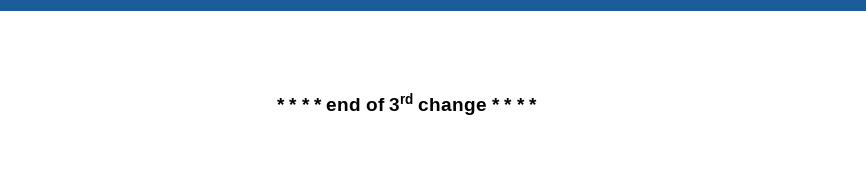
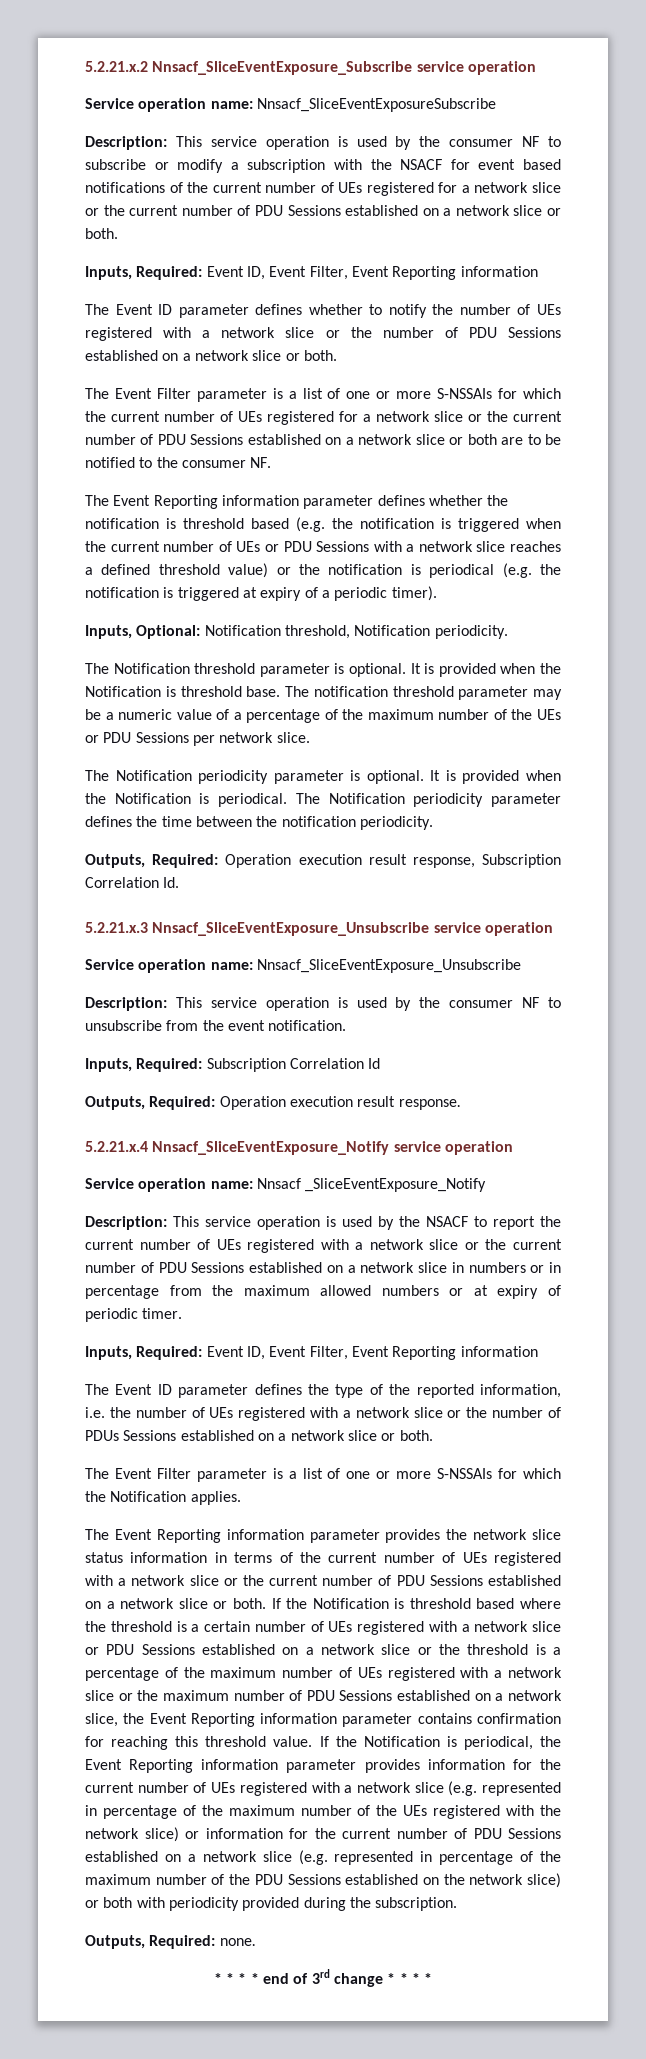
+ 5.2.21.x.2 Nnsacf_SliceEventExposure_Subscribe service operation
+ Service operation name: Nnsacf_SliceEventExposureSubscribe
+ Description: This service operation is used by the consumer NF to subscribe or modify a subscription with the NSACF for event based notifications of the current number of UEs registered for a network slice or the current number of PDU Sessions established on a network slice or both.
+ Inputs, Required: Event ID, Event Filter, Event Reporting information
+ The Event ID parameter defines whether to notify the number of UEs registered with a network slice or the number of PDU Sessions established on a network slice or both.
+ The Event Filter parameter is a list of one or more S-NSSAIs for which the current number of UEs registered for a network slice or the current number of PDU Sessions established on a network slice or both are to be notified to the consumer NF.
+ The Event Reporting information parameter defines whether the notification is threshold based (e.g. the notification is triggered when the current number of UEs or PDU Sessions with a network slice reaches a defined threshold value) or the notification is periodical (e.g. the notification is triggered at expiry of a periodic timer).
+ Inputs, Optional: Notification threshold, Notification periodicity.
+ The Notification threshold parameter is optional. It is provided when the Notification is threshold base. The notification threshold parameter may be a numeric value of a percentage of the maximum number of the UEs or PDU Sessions per network slice.
+ The Notification periodicity parameter is optional. It is provided when the Notification is periodical. The Notification periodicity parameter defines the time between the notification periodicity.
+ Outputs, Required: Operation execution result response, Subscription Correlation Id.
+ 5.2.21.x.3 Nnsacf_SliceEventExposure_Unsubscribe service operation
+ Service operation name: Nnsacf_SliceEventExposure_Unsubscribe
+ Description: This service operation is used by the consumer NF to unsubscribe from the event notification.
+ Inputs, Required: Subscription Correlation Id
+ Outputs, Required: Operation execution result response.
+ 5.2.21.x.4 Nnsacf_SliceEventExposure_Notify service operation
+ Service operation name: Nnsacf _SliceEventExposure_Notify
+ Description: This service operation is used by the NSACF to report the current number of UEs registered with a network slice or the current number of PDU Sessions established on a network slice in numbers or in percentage from the maximum allowed numbers or at expiry of periodic timer.
+ Inputs, Required: Event ID, Event Filter, Event Reporting information
+ The Event ID parameter defines the type of the reported information, i.e. the number of UEs registered with a network slice or the number of PDUs Sessions established on a network slice or both.
+ The Event Filter parameter is a list of one or more S-NSSAIs for which the Notification applies.
+ The Event Reporting information parameter provides the network slice status information in terms of the current number of UEs registered with a network slice or the current number of PDU Sessions established on a network slice or both. If the Notification is threshold based where the threshold is a certain number of UEs registered with a network slice or PDU Sessions established on a network slice or the threshold is a percentage of the maximum number of UEs registered with a network slice or the maximum number of PDU Sessions established on a network slice, the Event Reporting information parameter contains confirmation for reaching this threshold value. If the Notification is periodical, the Event Reporting information parameter provides information for the current number of UEs registered with a network slice (e.g. represented in percentage of the maximum number of the UEs registered with the network slice) or information for the current number of PDU Sessions established on a network slice (e.g. represented in percentage of the maximum number of the PDU Sessions established on the network slice) or both with periodicity provided during the subscription.
+ Outputs, Required: none.

